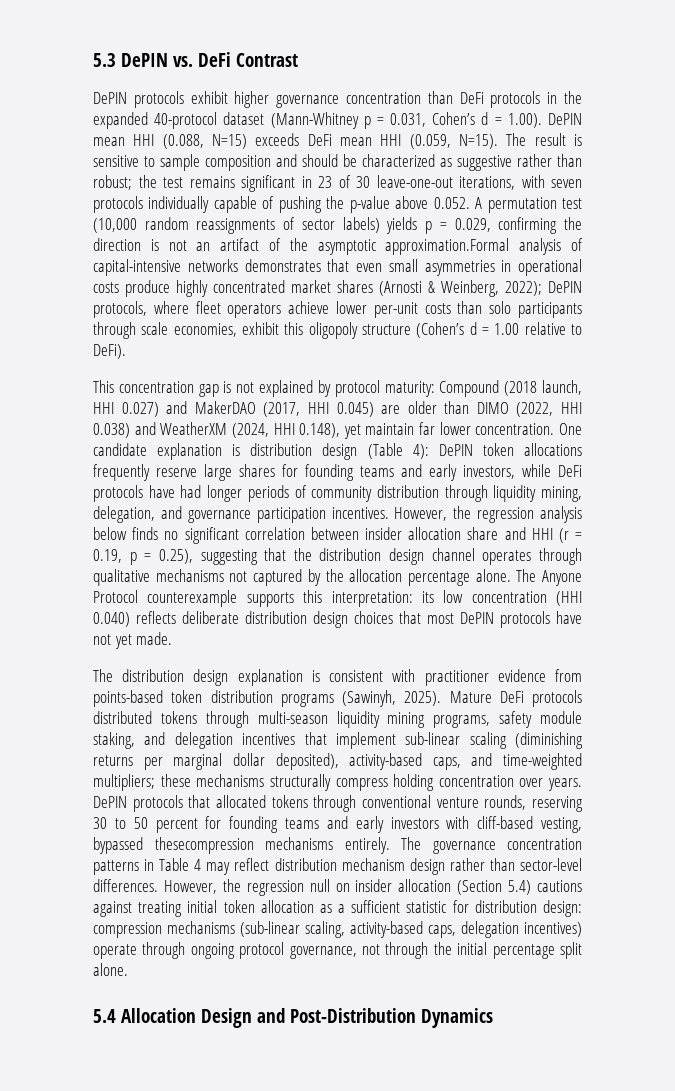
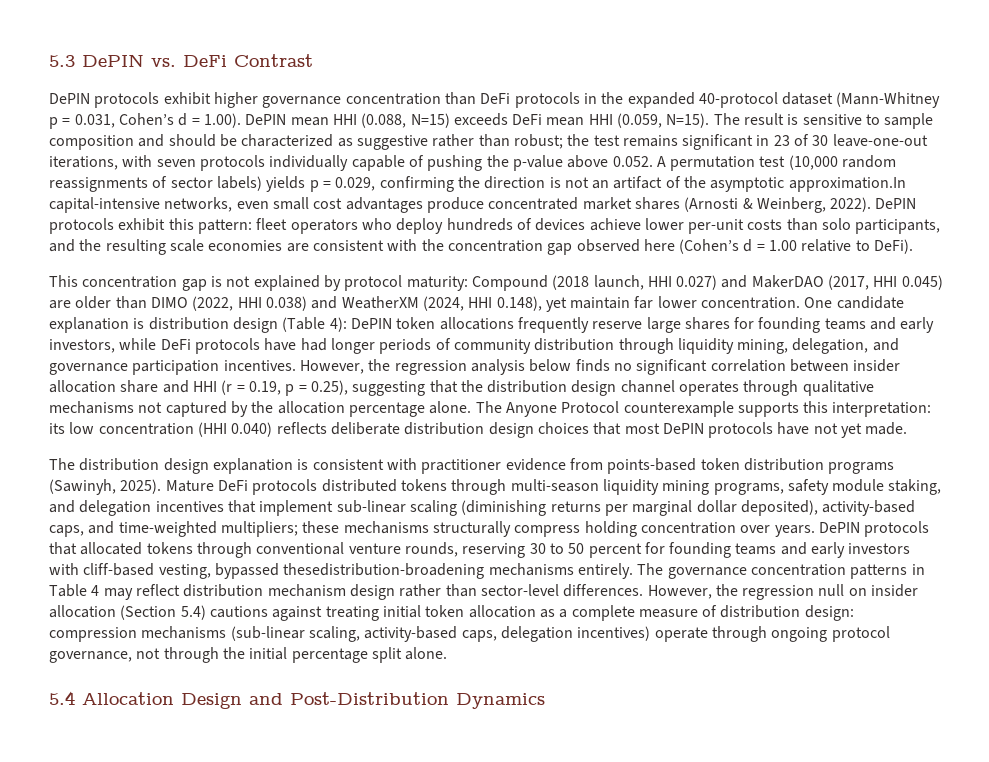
- the test remains significant in 23 of 30 leave-one-out iterations, with seven protocols individually capable of pushing the p-value above 0.052. A permutation test (10,000 random reassignments of sector labels) yields p = 0.029, confirming the direction is not an artifact of the asymptotic approximation.Formal analysis of capital-intensive networks demonstrates that even small asymmetries in operational costs produce highly concentrated market shares (Arnosti & Weinberg, 2022); DePIN protocols, where fleet operators achieve lower per-unit costs than solo participants through scale economies, exhibit this oligopoly structure (Cohen’s d = 1.00 relative to DeFi).
+ the test remains significant in 23 of 30 leave-one-out iterations, with seven protocols individually capable of pushing the p-value above 0.052. A permutation test (10,000 random reassignments of sector labels) yields p = 0.029, confirming the direction is not an artifact of the asymptotic approximation.In capital-intensive networks, even small cost advantages produce concentrated market shares (Arnosti & Weinberg, 2022). DePIN protocols exhibit this pattern: fleet operators who deploy hundreds of devices achieve lower per-unit costs than solo participants, and the resulting scale economies are consistent with the concentration gap observed here (Cohen’s d = 1.00 relative to DeFi).
- DePIN protocols that allocated tokens through conventional venture rounds, reserving 30 to 50 percent for founding teams and early investors with cliff-based vesting, bypassed thesecompression mechanisms entirely.
+ DePIN protocols that allocated tokens through conventional venture rounds, reserving 30 to 50 percent for founding teams and early investors with cliff-based vesting, bypassed thesedistribution-broadening mechanisms entirely.
- However, the regression null on insider allocation (Section 5.4) cautions against treating initial token allocation as a sufficient statistic for distribution design: compression mechanisms (sub-linear scaling, activity-based caps, delegation incentives) operate through ongoing protocol governance, not through the initial percentage split alone.
+ However, the regression null on insider allocation (Section 5.4) cautions against treating initial token allocation as a complete measure of distribution design: compression mechanisms (sub-linear scaling, activity-based caps, delegation incentives) operate through ongoing protocol governance, not through the initial percentage split alone.

